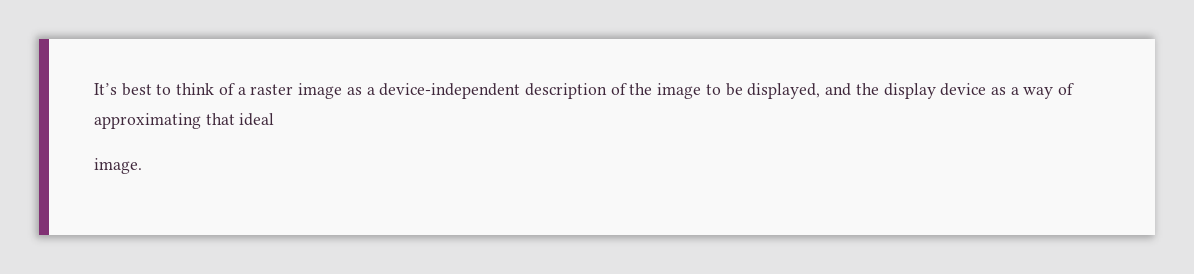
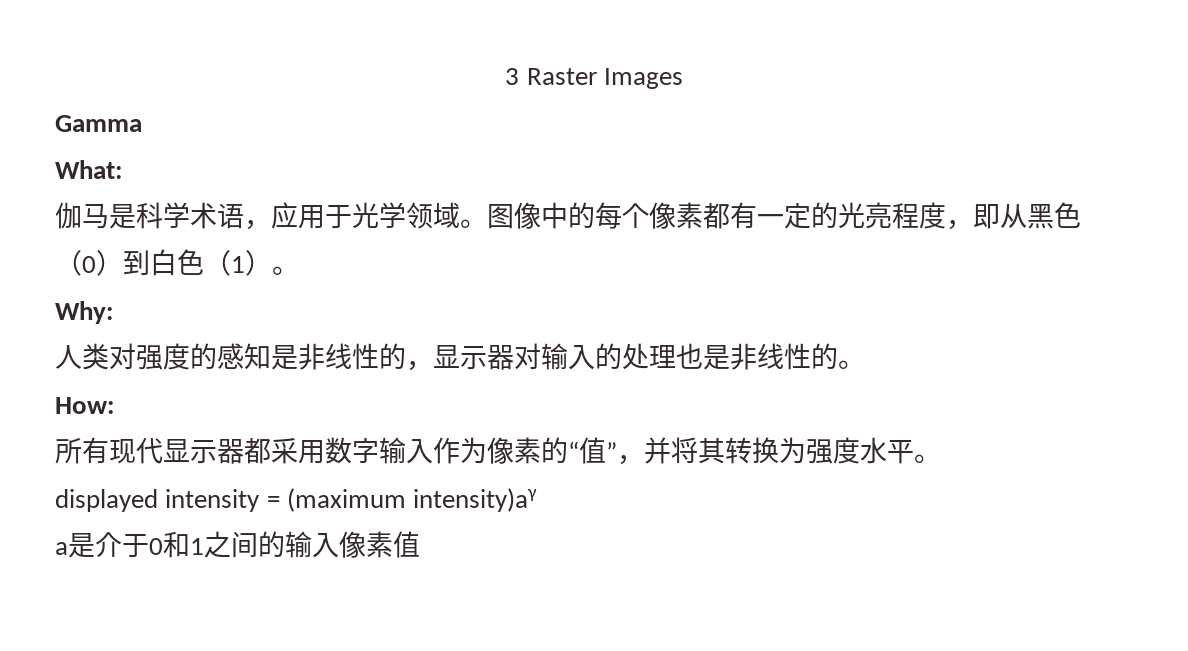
- It’s best to think of a raster image as a device-independent description of the image to be displayed, and the display device as a way of approximating that ideal
- image.
+ 3 Raster Images
+ Gamma
+ What:
+ 伽马是科学术语，应用于光学领域。图像中的每个像素都有一定的光亮程度，即从黑色（0）到白色（1）。
+ Why:
+ 人类对强度的感知是非线性的，显示器对输入的处理也是非线性的。
+ How:
+ 所有现代显示器都采用数字输入作为像素的“值”，并将其转换为强度水平。
+ displayed intensity = (maximum intensity)aγ
+ a是介于0和1之间的输入像素值

